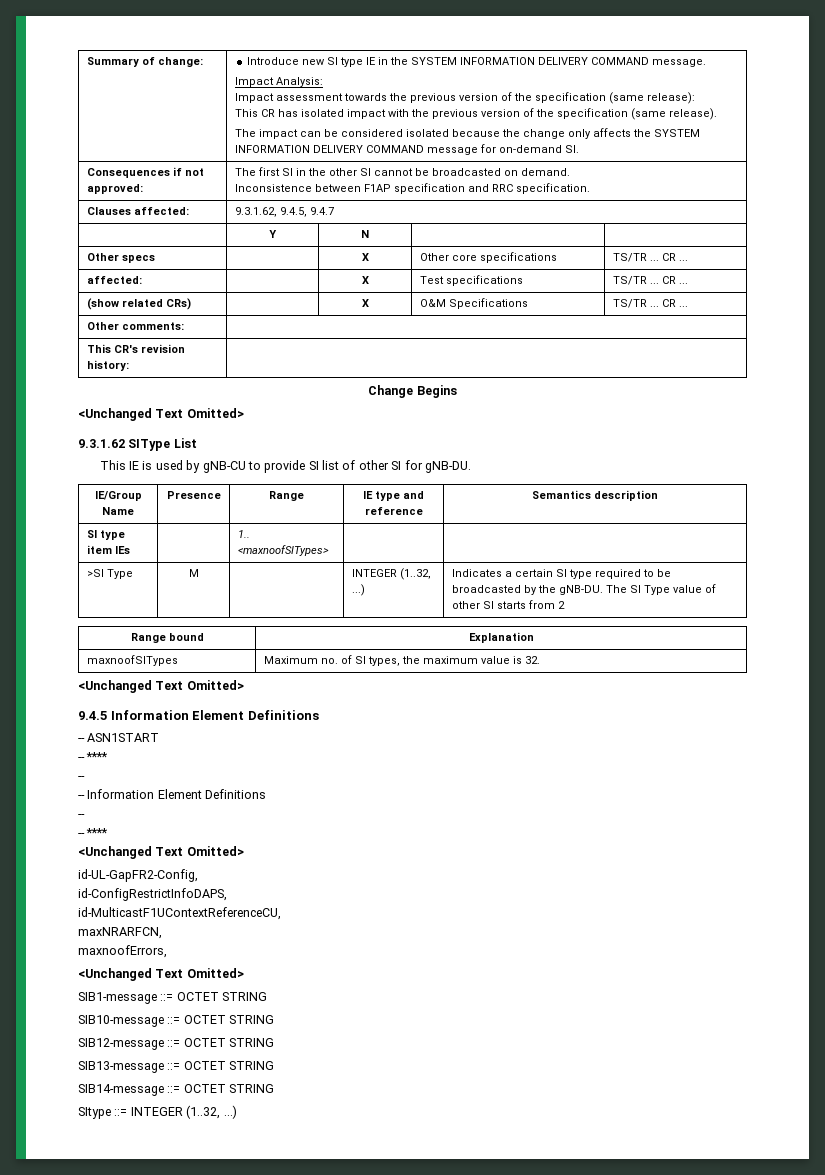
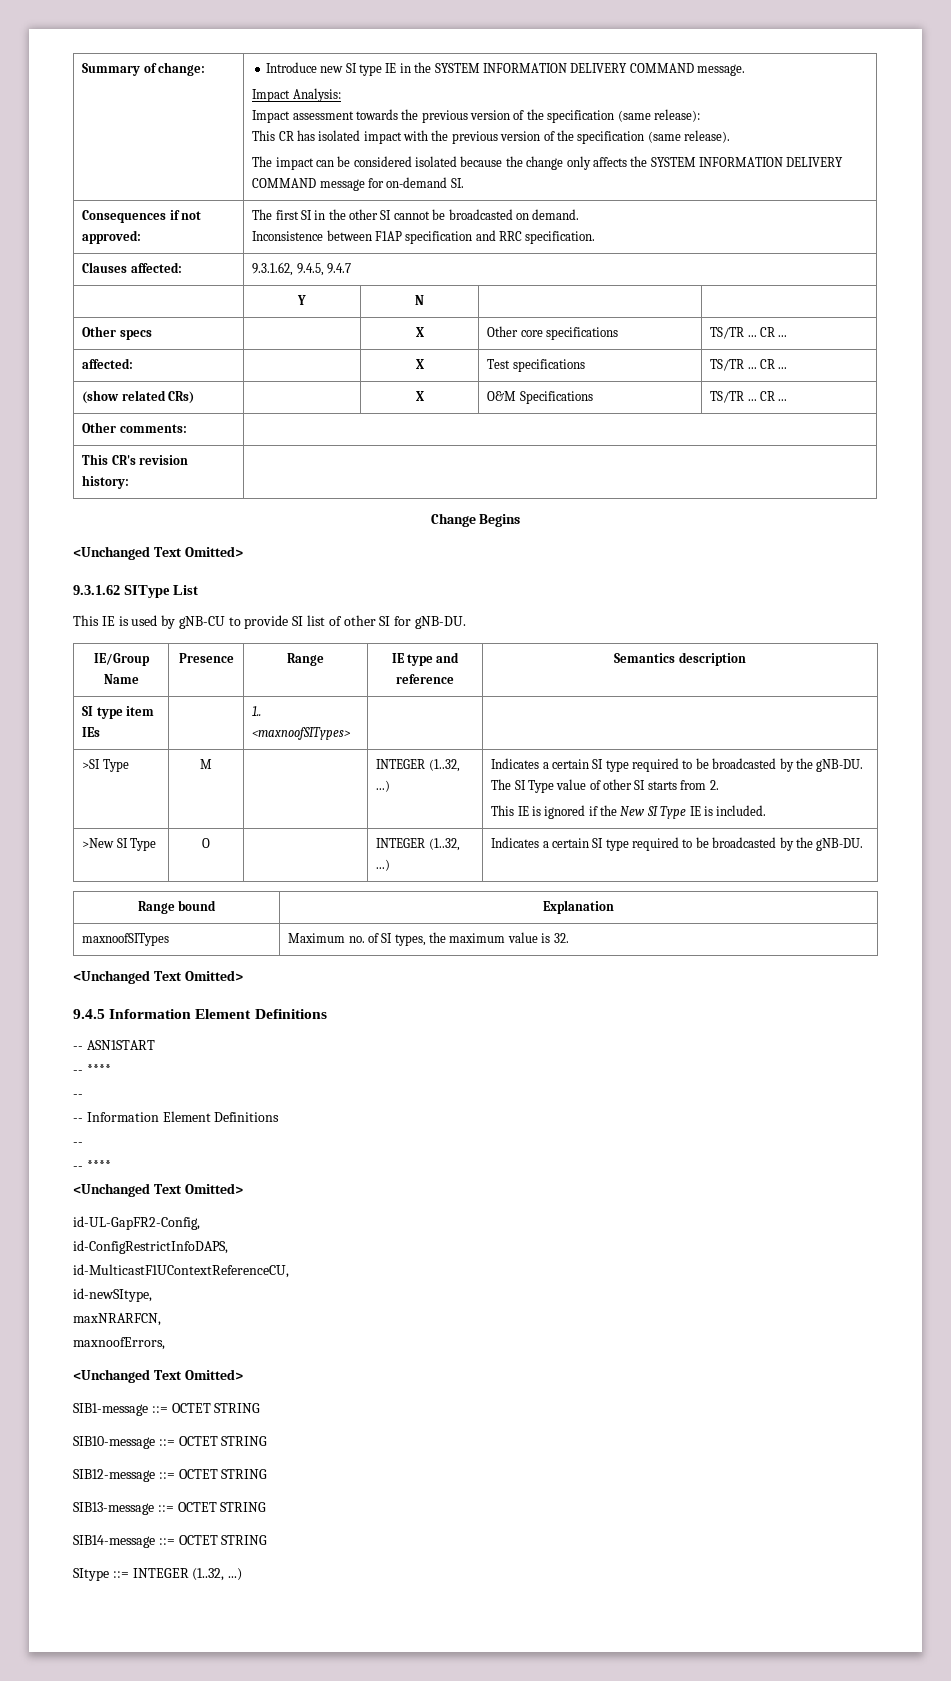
- >SI Type | M | | INTEGER (1..32, ...) | Indicates a certain SI type required to be broadcasted by the gNB-DU. The SI Type value of other SI starts from 2
+ >SI Type | M | | INTEGER (1..32, ...) | Indicates a certain SI type required to be broadcasted by the gNB-DU. The SI Type value of other SI starts from 2.
+ This IE is ignored if the New SI Type IE is included.
+ >New SI Type | O | | INTEGER (1..32, ...) | Indicates a certain SI type required to be broadcasted by the gNB-DU.
+ id-newSItype,

